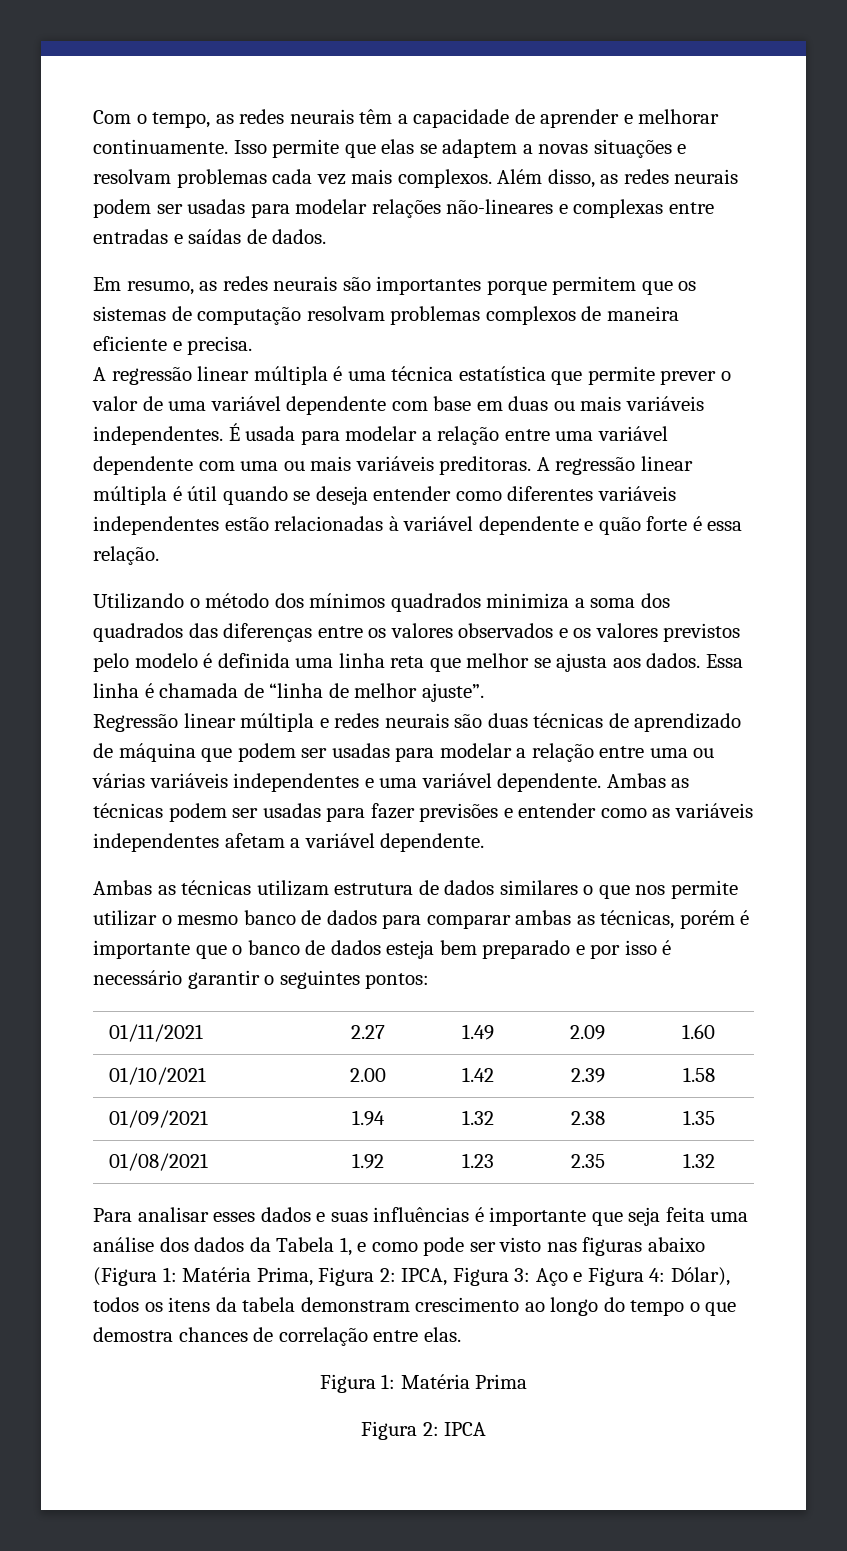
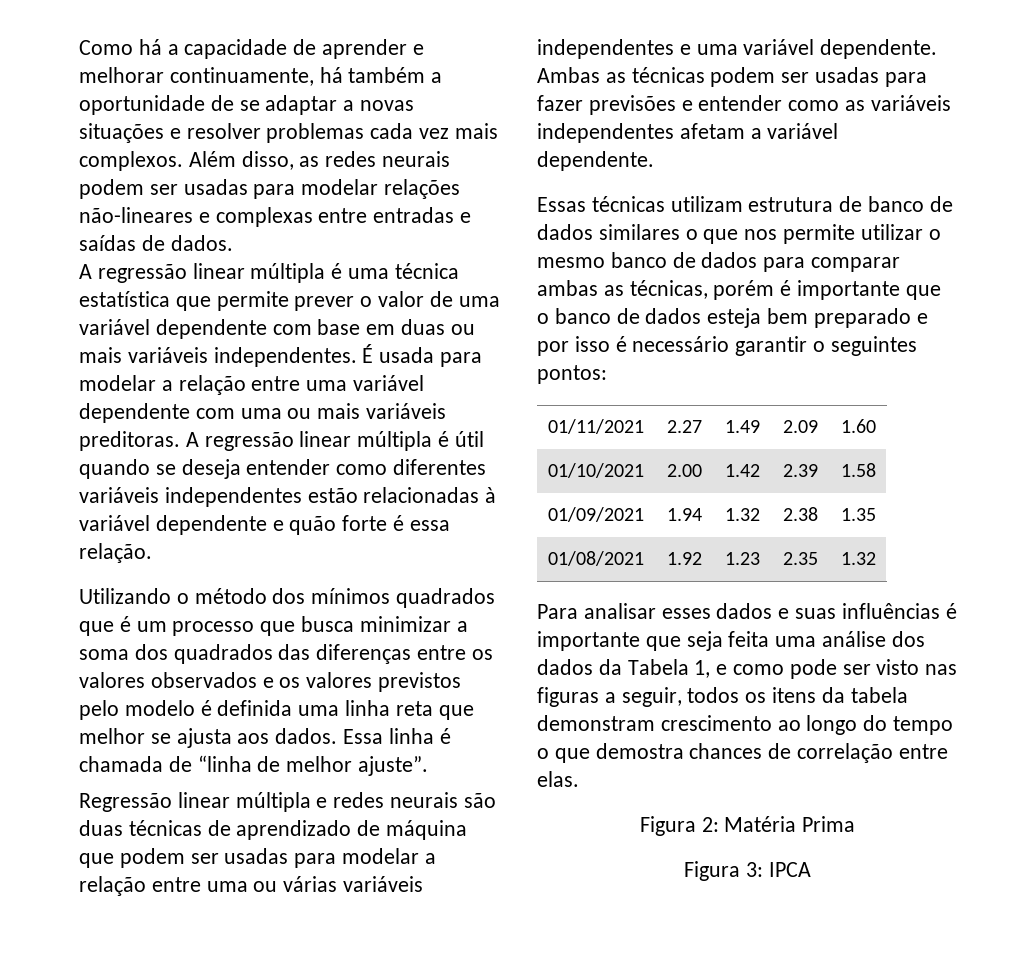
- Com o tempo, as redes neurais têm a capacidade de aprender e melhorar continuamente. Isso permite que elas se adaptem a novas situações e resolvam problemas cada vez mais complexos.
+ Como há a capacidade de aprender e melhorar continuamente, há também a oportunidade de se adaptar a novas situações e resolver problemas cada vez mais complexos.
- Em resumo, as redes neurais são importantes porque permitem que os sistemas de computação resolvam problemas complexos de maneira eficiente e precisa.
- Utilizando o método dos mínimos quadrados minimiza a soma dos quadrados das diferenças entre os valores observados e os valores previstos pelo modelo é definida uma linha reta que melhor se ajusta aos dados.
+ Utilizando o método dos mínimos quadrados que é um processo que busca minimizar a soma dos quadrados das diferenças entre os valores observados e os valores previstos pelo modelo é definida uma linha reta que melhor se ajusta aos dados.
- Ambas as técnicas utilizam estrutura de dados similares o que nos permite utilizar o mesmo banco de dados para comparar ambas as técnicas, porém é importante que o banco de dados esteja bem preparado e por isso é necessário garantir o seguintes pontos:
+ Essas técnicas utilizam estrutura de banco de dados similares o que nos permite utilizar o mesmo banco de dados para comparar ambas as técnicas, porém é importante que o banco de dados esteja bem preparado e por isso é necessário garantir o seguintes pontos:
- Para analisar esses dados e suas influências é importante que seja feita uma análise dos dados da Tabela 1, e como pode ser visto nas figuras abaixo (Figura 1: Matéria Prima, Figura 2: IPCA, Figura 3: Aço e Figura 4: Dólar), todos os itens da tabela demonstram crescimento ao longo do tempo o que demostra chances de correlação entre elas.
+ Para analisar esses dados e suas influências é importante que seja feita uma análise dos dados da Tabela 1, e como pode ser visto nas figuras a seguir, todos os itens da tabela demonstram crescimento ao longo do tempo o que demostra chances de correlação entre elas.
- Figura 1: Matéria Prima
+ Figura 2: Matéria Prima
- Figura 2: IPCA
+ Figura 3: IPCA

